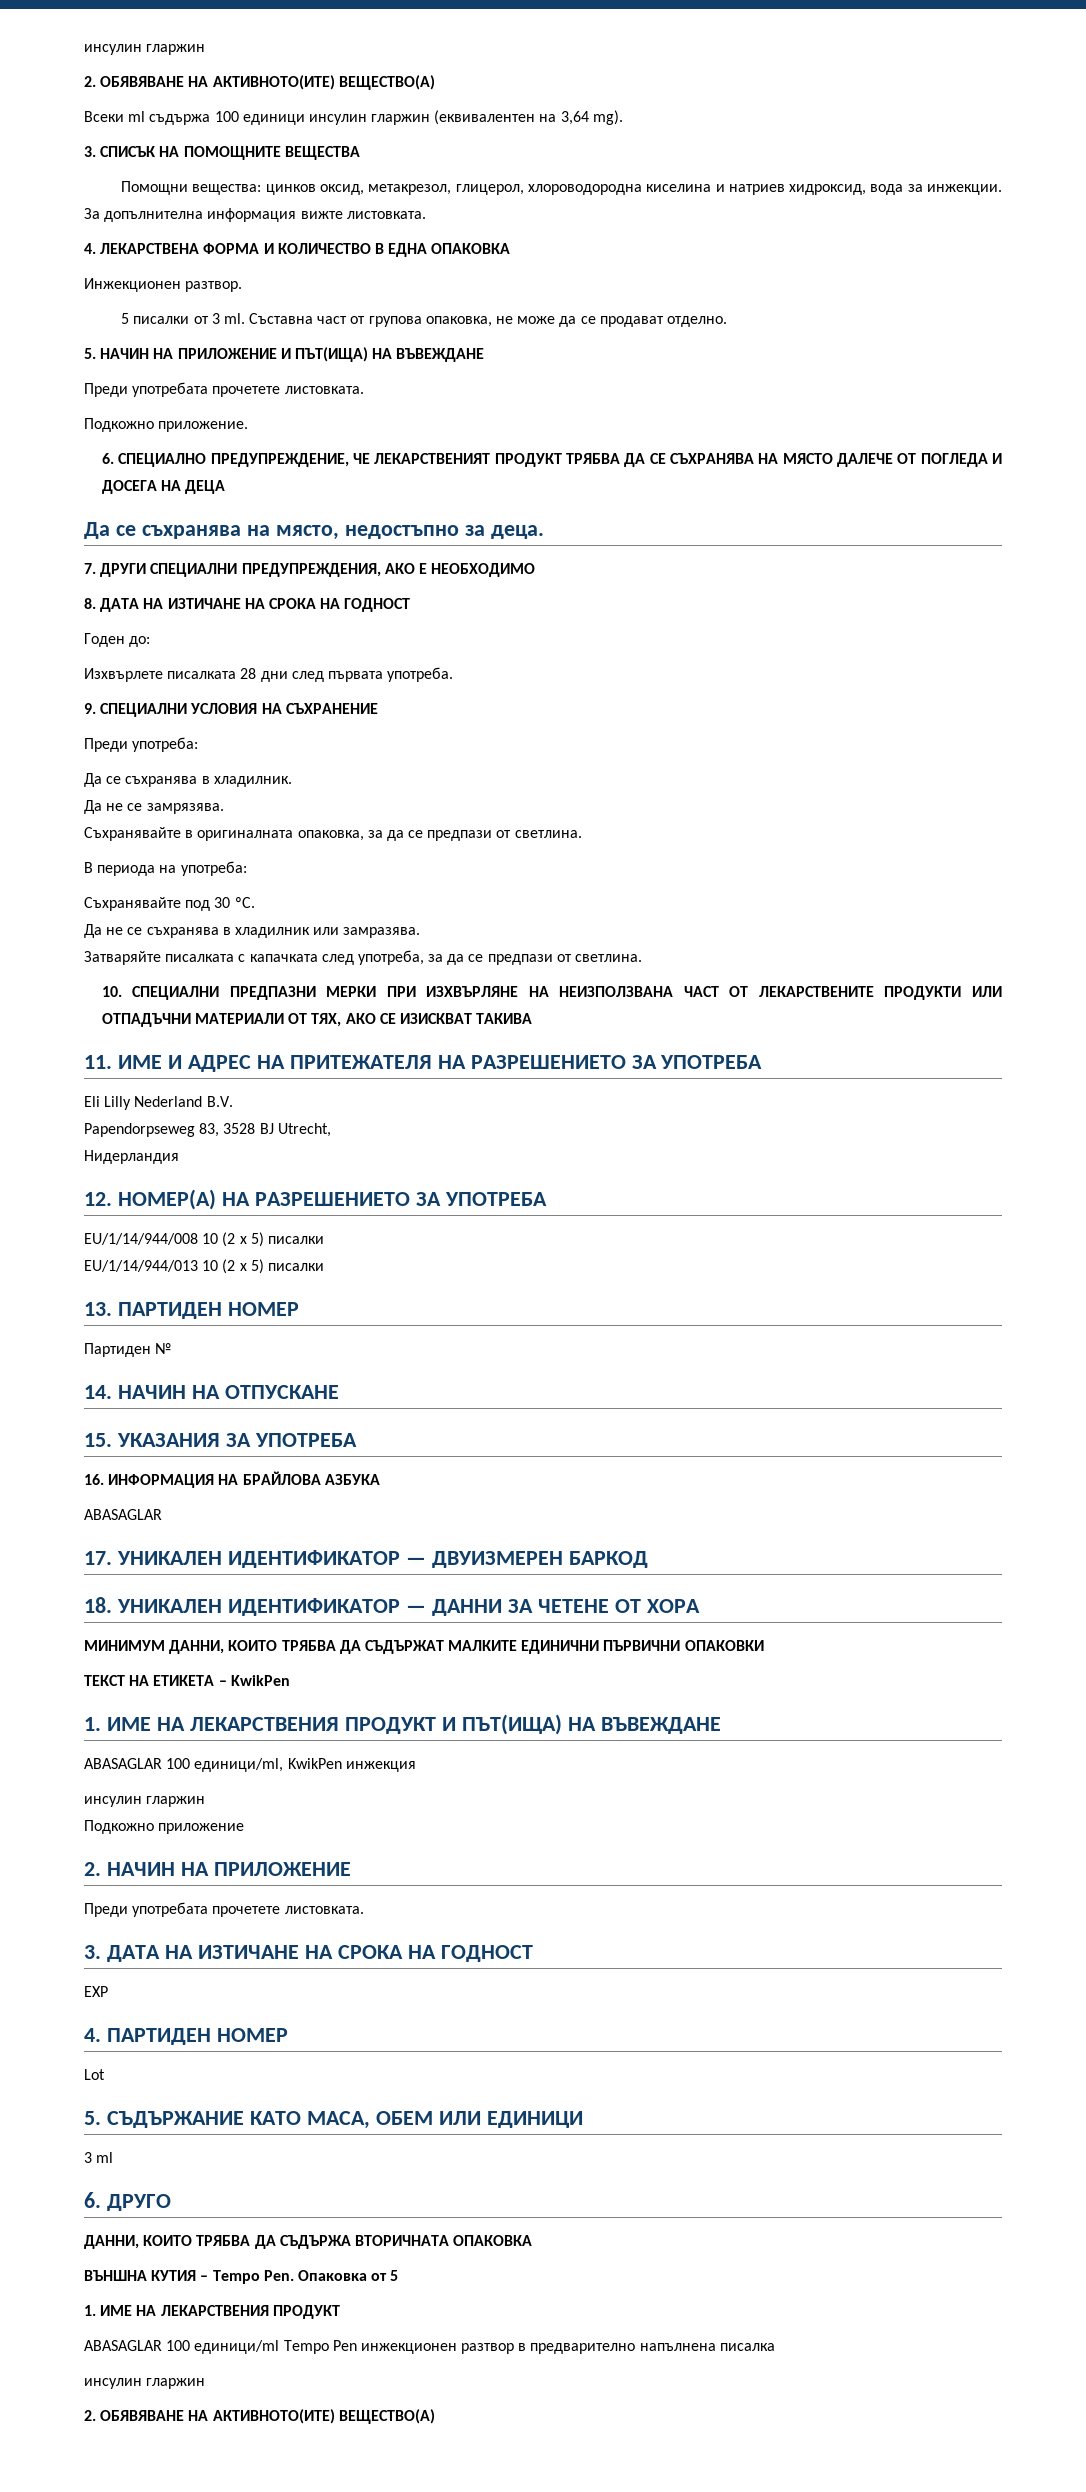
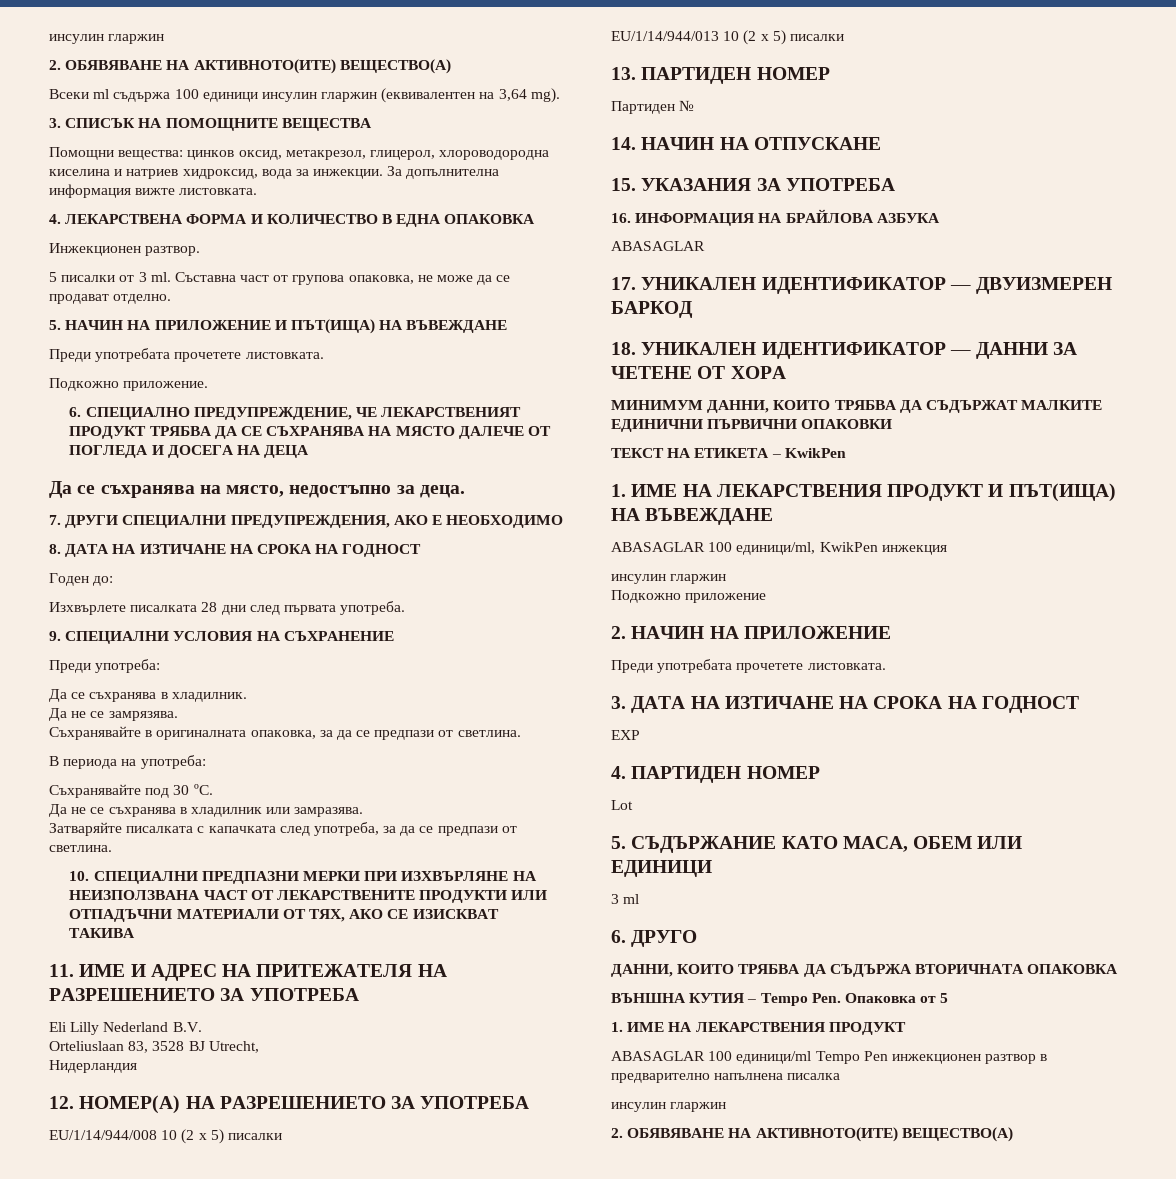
- Papendorpseweg 83, 3528 BJ Utrecht,
+ Orteliuslaan 83, 3528 BJ Utrecht,

